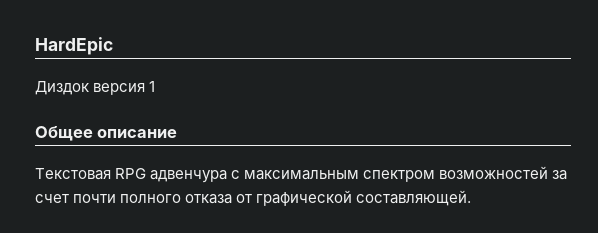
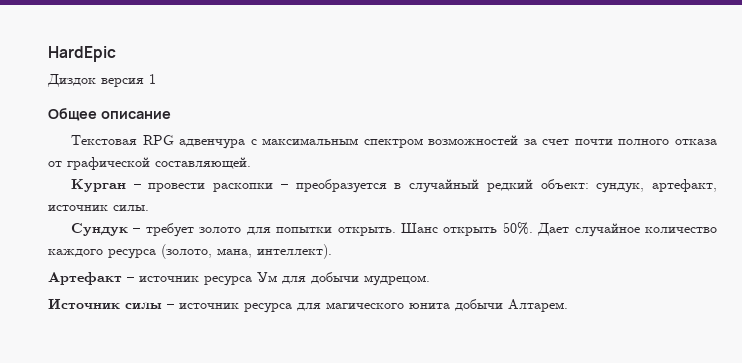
+ Курган – провести раскопки – преобразуется в случайный редкий объект: сундук, артефакт, источник силы.
+ Сундук – требует золото для попытки открыть. Шанс открыть 50%. Дает случайное количество каждого ресурса (золото, мана, интеллект).
+ Артефакт – источник ресурса Ум для добычи мудрецом.
+ Источник силы – источник ресурса для магического юнита добычи Алтарем.

